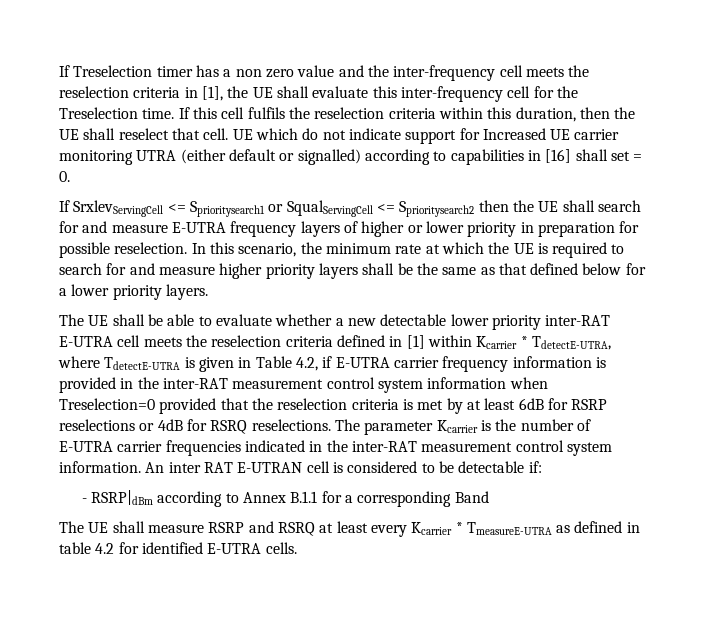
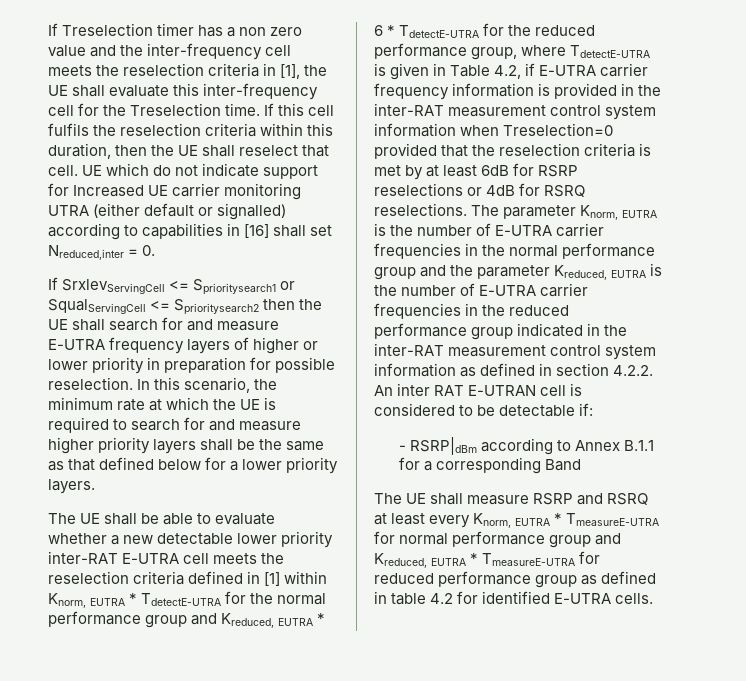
- UE which do not indicate support for Increased UE carrier monitoring UTRA (either default or signalled) according to capabilities in [16] shall set = 0.
+ UE which do not indicate support for Increased UE carrier monitoring UTRA (either default or signalled) according to capabilities in [16] shall set Nreduced,inter = 0.
- The UE shall be able to evaluate whether a new detectable lower priority inter-RAT E-UTRA cell meets the reselection criteria defined in [1] within Kcarrier * TdetectE-UTRA, where TdetectE-UTRA is given in Table 4.2, if E-UTRA carrier frequency information is provided in the inter-RAT measurement control system information when Treselection=0 provided that the reselection criteria is met by at least 6dB for RSRP reselections or 4dB for RSRQ reselections.
+ The UE shall be able to evaluate whether a new detectable lower priority inter-RAT E-UTRA cell meets the reselection criteria defined in [1] within Knorm, EUTRA * TdetectE-UTRA for the normal performance group and Kreduced, EUTRA * 6 * TdetectE-UTRA for the reduced performance group, where TdetectE-UTRA is given in Table 4.2, if E-UTRA carrier frequency information is provided in the inter-RAT measurement control system information when Treselection=0 provided that the reselection criteria is met by at least 6dB for RSRP reselections or 4dB for RSRQ reselections.
- The parameter Kcarrier is the number of E-UTRA carrier frequencies indicated in the inter-RAT measurement control system information. An inter RAT E-UTRAN cell is considered to be detectable if:
+ The parameter Knorm, EUTRA is the number of E-UTRA carrier frequencies in the normal performance group and the parameter Kreduced, EUTRA is the number of E-UTRA carrier frequencies in the reduced performance group indicated in the inter-RAT measurement control system information as defined in section 4.2.2. An inter RAT E-UTRAN cell is considered to be detectable if:
- The UE shall measure RSRP and RSRQ at least every Kcarrier * TmeasureE-UTRA as defined in table 4.2 for identified E-UTRA cells.
+ The UE shall measure RSRP and RSRQ at least every Knorm, EUTRA * TmeasureE-UTRA for normal performance group and Kreduced, EUTRA * TmeasureE-UTRA for reduced performance group as defined in table 4.2 for identified E-UTRA cells.

